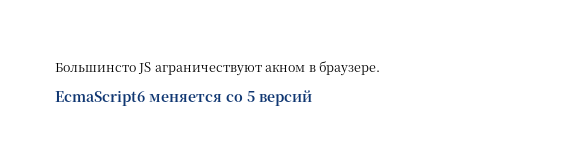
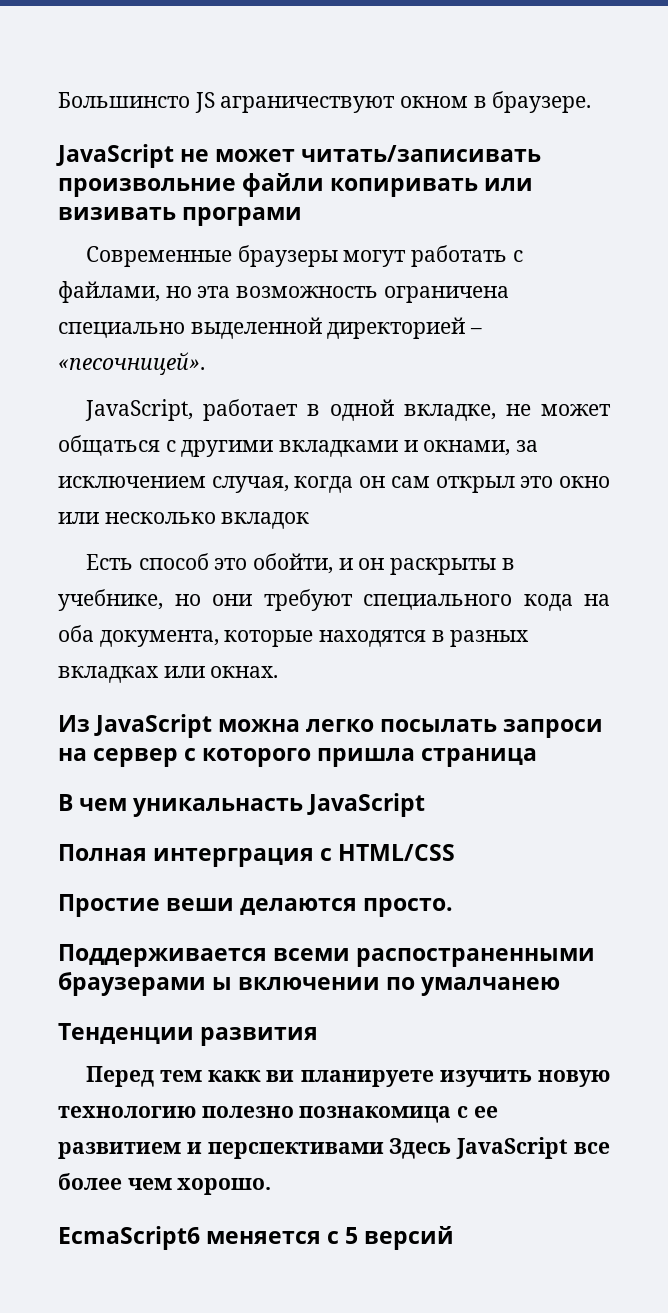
- Большинсто JS аграничествуют акном в браузере.
+ Большинсто JS аграничествуют окном в браузере.
+ JavaScript не может читать/записивать произвольние файли копиривать или визивать програми
+ Современные браузеры могут работать с файлами, но эта возможность ограничена специально выделенной директорией – «песочницей».
+ JavaScript, работает в одной вкладке, не может общаться с другими вкладками и окнами, за исключением случая, когда он сам открыл это окно или несколько вкладок
+ Есть способ это обойти, и он раскрыты в учебнике, но они требуют специального кода на оба документа, которые находятся в разных вкладках или окнах.
+ Из JavaScript можна легко посылать запроси на сервер с которого пришла страница
+ В чем уникальнасть JavaScript
+ Полная интерграция с HTML/CSS
+ Простие веши делаются просто.
+ Поддерживается всеми распостраненными браузерами ы включении по умалчанею
+ Тенденции развития
+ Перед тем какк ви планируете изучить новую технологию полезно познакомица с ее развитием и перспективами Здесь JavaScript все более чем хорошо.
- EcmaSсript6 меняется со 5 версий
+ EcmaSсript6 меняется с 5 версий

